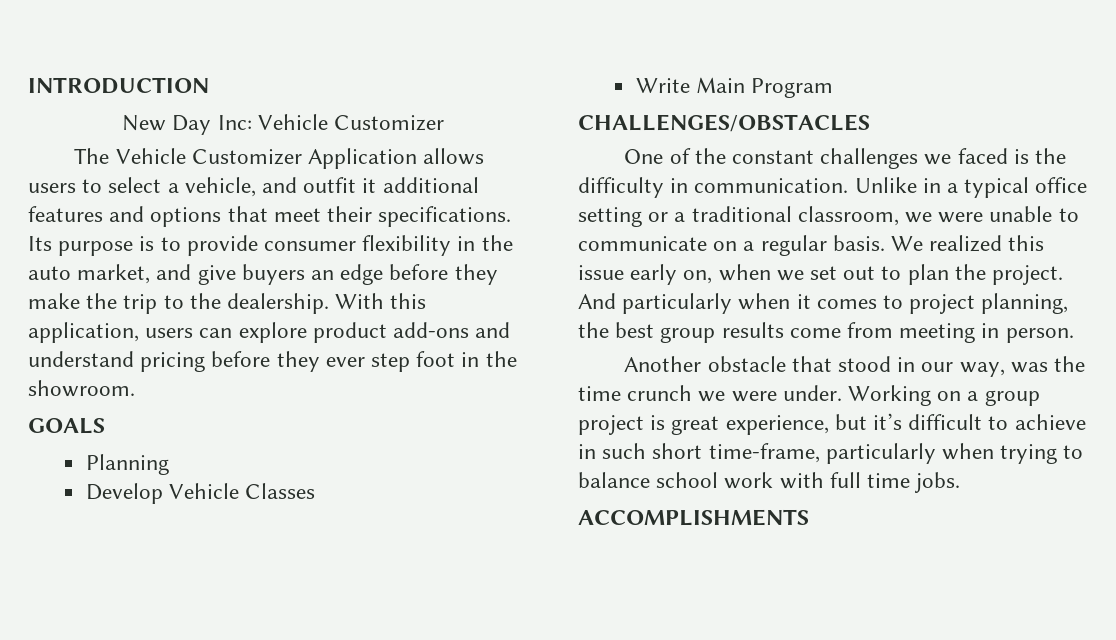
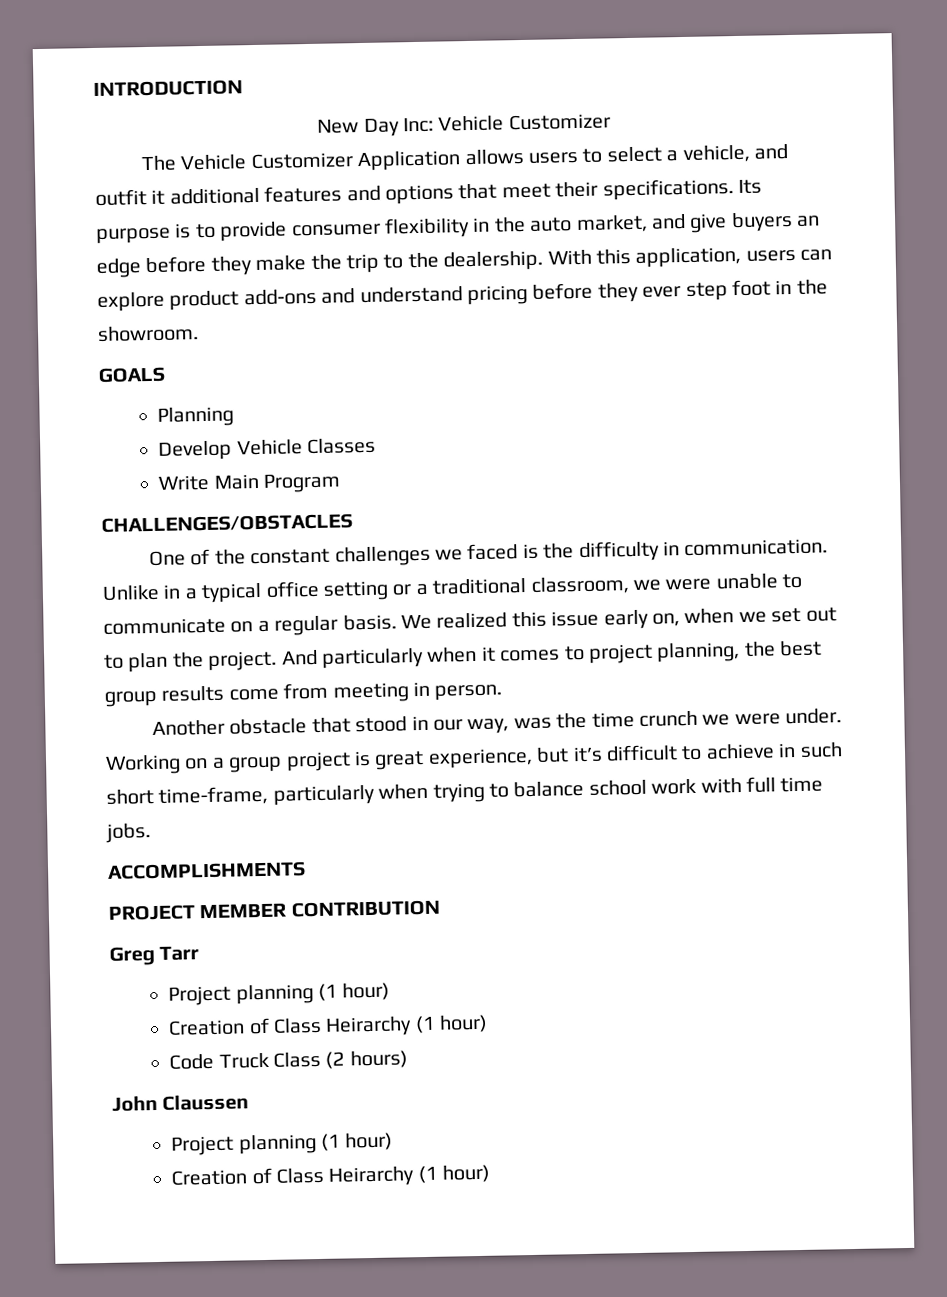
+ PROJECT MEMBER CONTRIBUTION
+ Greg Tarr
+ Project planning (1 hour)
+ Creation of Class Heirarchy (1 hour)
+ Code Truck Class (2 hours)
+ John Claussen
+ Project planning (1 hour)
+ Creation of Class Heirarchy (1 hour)

